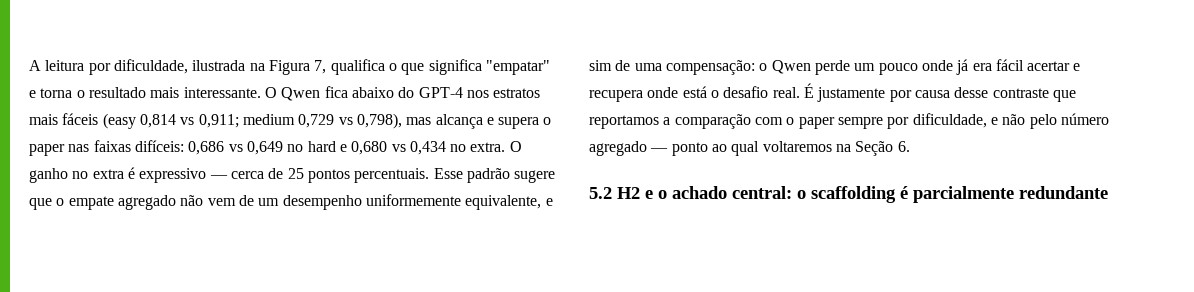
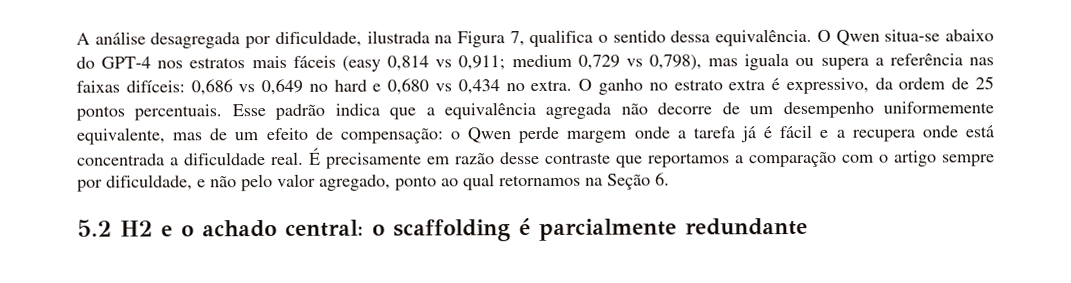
- A leitura por dificuldade, ilustrada na Figura 7, qualifica o que significa "empatar" e torna o resultado mais interessante.
+ A análise desagregada por dificuldade, ilustrada na Figura 7, qualifica o sentido dessa equivalência.
- O Qwen fica abaixo do GPT-4 nos estratos mais fáceis (easy 0,814 vs 0,911; medium 0,729 vs 0,798), mas alcança e supera o paper nas faixas difíceis: 0,686 vs 0,649 no hard e 0,680 vs 0,434 no extra.
+ O Qwen situa-se abaixo do GPT-4 nos estratos mais fáceis (easy 0,814 vs 0,911; medium 0,729 vs 0,798), mas iguala ou supera a referência nas faixas difíceis: 0,686 vs 0,649 no hard e 0,680 vs 0,434 no extra.
- O ganho no extra é expressivo — cerca de 25 pontos percentuais.
+ O ganho no estrato extra é expressivo, da ordem de 25 pontos percentuais.
- Esse padrão sugere que o empate agregado não vem de um desempenho uniformemente equivalente, e sim de uma compensação: o Qwen perde um pouco onde já era fácil acertar e recupera onde está o desafio real. É justamente por causa desse contraste que reportamos a comparação com o paper sempre por dificuldade, e não pelo número agregado — ponto ao qual voltaremos na Seção 6.
+ Esse padrão indica que a equivalência agregada não decorre de um desempenho uniformemente equivalente, mas de um efeito de compensação: o Qwen perde margem onde a tarefa já é fácil e a recupera onde está concentrada a dificuldade real. É precisamente em razão desse contraste que reportamos a comparação com o artigo sempre por dificuldade, e não pelo valor agregado, ponto ao qual retornamos na Seção 6.

